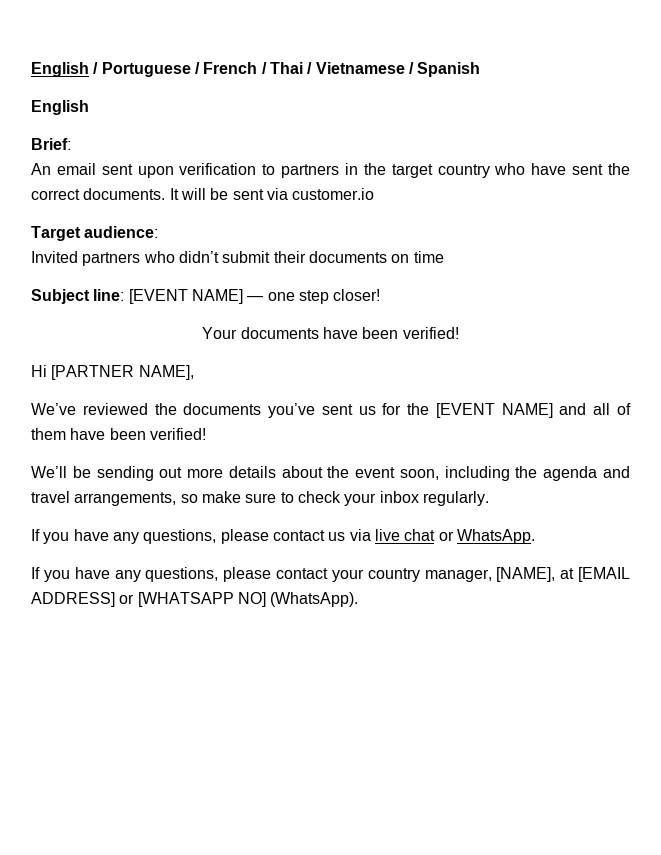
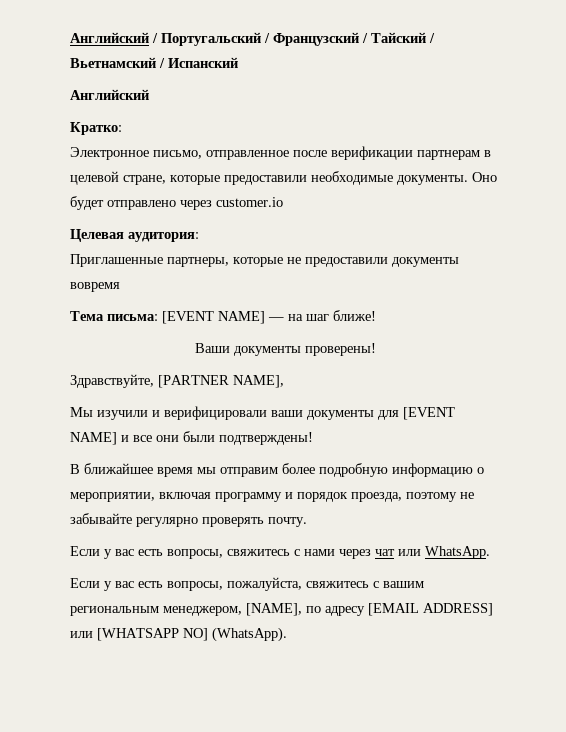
- English / Portuguese / French / Thai / Vietnamese / Spanish
- English
- Brief:
- An email sent upon verification to partners in the target country who have sent the correct documents. It will be sent via customer.io
- Target audience:
- Invited partners who didn’t submit their documents on time
- Subject line: [EVENT NAME] — one step closer!
- Your documents have been verified!
- Hi [PARTNER NAME],
- We’ve reviewed the documents you’ve sent us for the [EVENT NAME] and all of them have been verified!
- We’ll be sending out more details about the event soon, including the agenda and travel arrangements, so make sure to check your inbox regularly.
- If you have any questions, please contact us via live chat or WhatsApp.
- If you have any questions, please contact your country manager, [NAME], at [EMAIL ADDRESS] or [WHATSAPP NO] (WhatsApp).
+ Английский / Португальский / Французский / Тайский / Вьетнамский / Испанский
+ Английский
+ Кратко:
+ Электронное письмо, отправленное после верификации партнерам в целевой стране, которые предоставили необходимые документы. Оно будет отправлено через customer.io
+ Целевая аудитория:
+ Приглашенные партнеры, которые не предоставили документы вовремя
+ Тема письма: [EVENT NAME] — на шаг ближе!
+ Ваши документы проверены!
+ Здравствуйте, [PARTNER NAME],
+ Мы изучили и верифицировали ваши документы для [EVENT NAME] и все они были подтверждены!
+ В ближайшее время мы отправим более подробную информацию о мероприятии, включая программу и порядок проезда, поэтому не забывайте регулярно проверять почту.
+ Если у вас есть вопросы, свяжитесь с нами через чат или WhatsApp.
+ Если у вас есть вопросы, пожалуйста, свяжитесь с вашим региональным менеджером, [NAME], по адресу [EMAIL ADDRESS] или [WHATSAPP NO] (WhatsApp).

